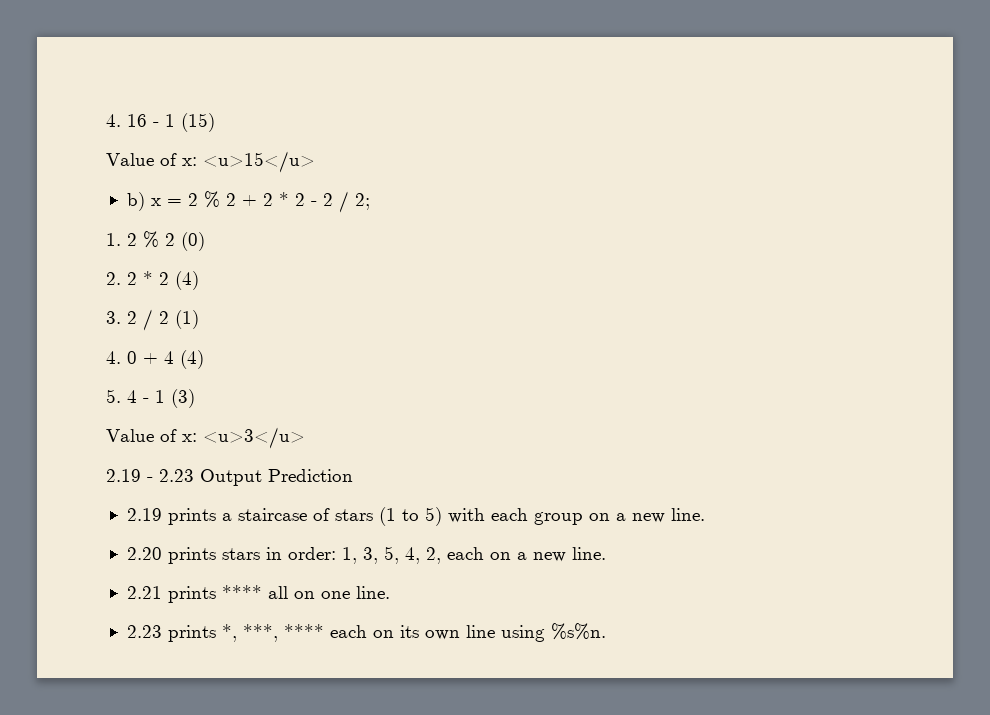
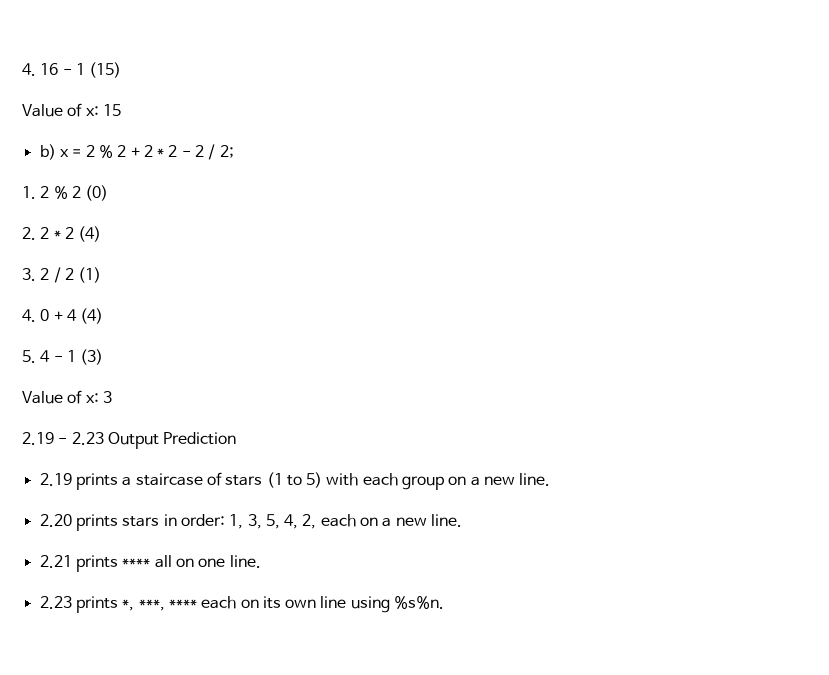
- Value of x: <u>15</u>
+ Value of x: 15
- Value of x: <u>3</u>
+ Value of x: 3

